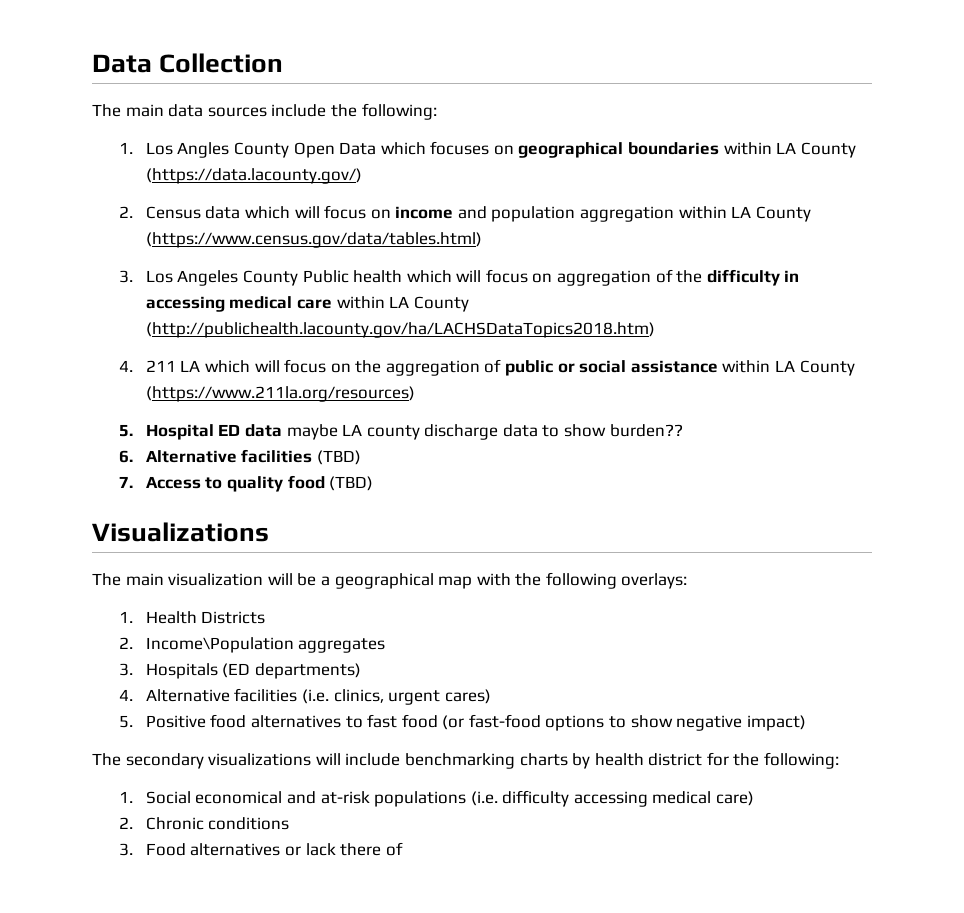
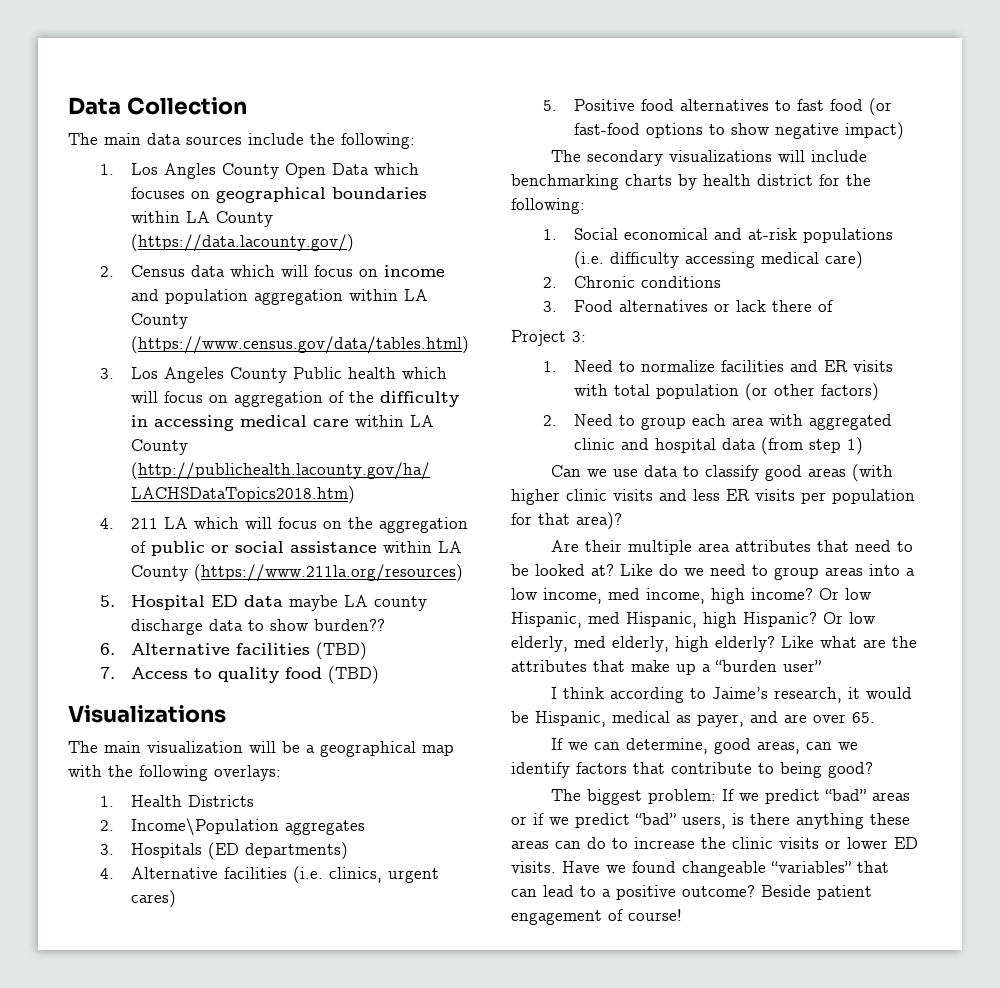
+ Project 3:
+ 1. Need to normalize facilities and ER visits with total population (or other factors)
+ 2. Need to group each area with aggregated clinic and hospital data (from step 1)
+ Can we use data to classify good areas (with higher clinic visits and less ER visits per population for that area)?
+ Are their multiple area attributes that need to be looked at? Like do we need to group areas into a low income, med income, high income? Or low Hispanic, med Hispanic, high Hispanic? Or low elderly, med elderly, high elderly? Like what are the attributes that make up a “burden user”
+ I think according to Jaime’s research, it would be Hispanic, medical as payer, and are over 65.
+ If we can determine, good areas, can we identify factors that contribute to being good?
+ The biggest problem: If we predict “bad” areas or if we predict “bad” users, is there anything these areas can do to increase the clinic visits or lower ED visits. Have we found changeable “variables” that can lead to a positive outcome? Beside patient engagement of course!

